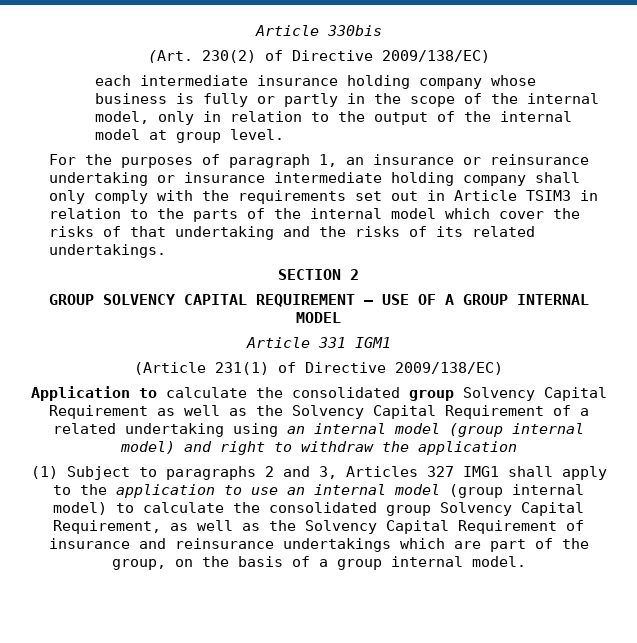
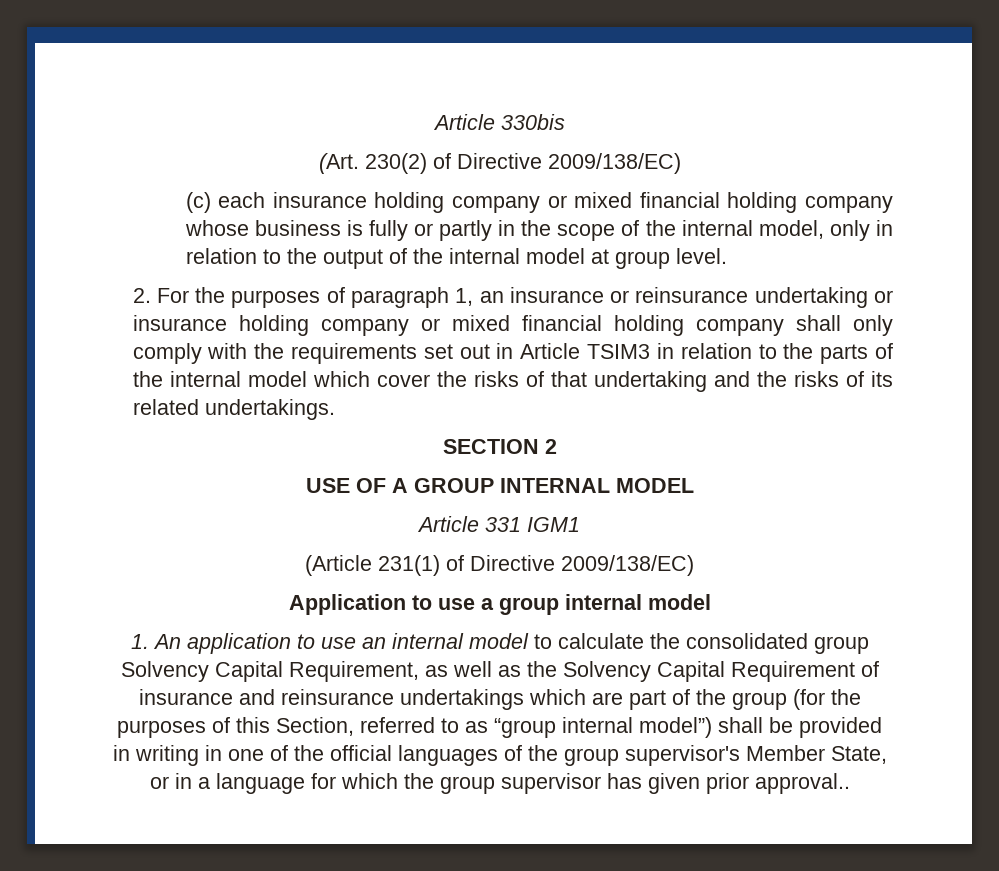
- each intermediate insurance holding company whose business is fully or partly in the scope of the internal model, only in relation to the output of the internal model at group level.
+ (c) each insurance holding company or mixed financial holding company whose business is fully or partly in the scope of the internal model, only in relation to the output of the internal model at group level.
- For the purposes of paragraph 1, an insurance or reinsurance undertaking or insurance intermediate holding company shall only comply with the requirements set out in Article TSIM3 in relation to the parts of the internal model which cover the risks of that undertaking and the risks of its related undertakings.
+ 2. For the purposes of paragraph 1, an insurance or reinsurance undertaking or insurance holding company or mixed financial holding company shall only comply with the requirements set out in Article TSIM3 in relation to the parts of the internal model which cover the risks of that undertaking and the risks of its related undertakings.
- GROUP SOLVENCY CAPITAL REQUIREMENT – USE OF A GROUP INTERNAL MODEL
+ USE OF A GROUP INTERNAL MODEL
- Application to calculate the consolidated group Solvency Capital Requirement as well as the Solvency Capital Requirement of a related undertaking using an internal model (group internal model) and right to withdraw the application
- (1) Subject to paragraphs 2 and 3, Articles 327 IMG1 shall apply to the application to use an internal model (group internal model) to calculate the consolidated group Solvency Capital Requirement, as well as the Solvency Capital Requirement of insurance and reinsurance undertakings which are part of the group, on the basis of a group internal model.
+ Application to use a group internal model
+ 1. An application to use an internal model to calculate the consolidated group Solvency Capital Requirement, as well as the Solvency Capital Requirement of insurance and reinsurance undertakings which are part of the group (for the purposes of this Section, referred to as “group internal model”) shall be provided in writing in one of the official languages of the group supervisor's Member State, or in a language for which the group supervisor has given prior approval..

